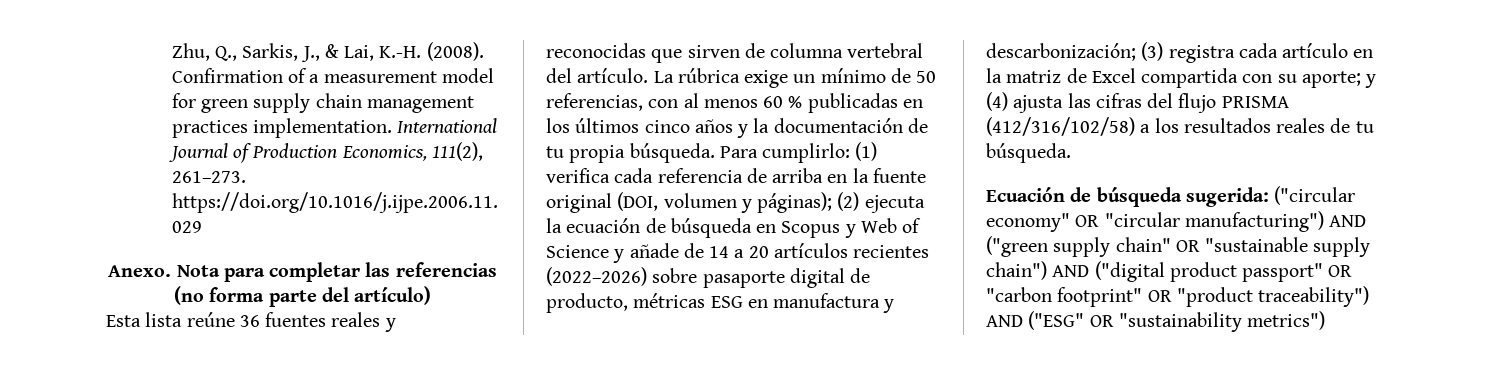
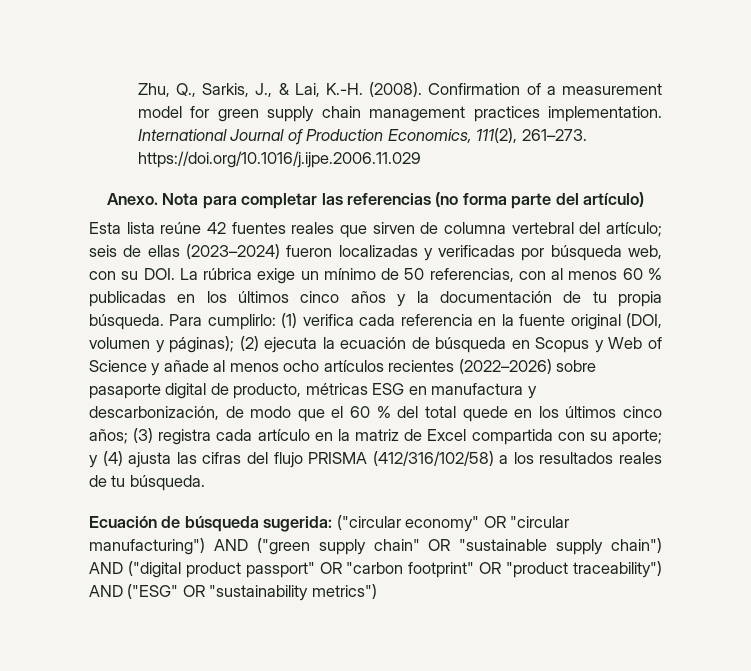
- Esta lista reúne 36 fuentes reales y reconocidas que sirven de columna vertebral del artículo. La rúbrica exige un mínimo de 50 referencias, con al menos 60 % publicadas en los últimos cinco años y la documentación de tu propia búsqueda.
+ Esta lista reúne 42 fuentes reales que sirven de columna vertebral del artículo; seis de ellas (2023–2024) fueron localizadas y verificadas por búsqueda web, con su DOI. La rúbrica exige un mínimo de 50 referencias, con al menos 60 % publicadas en los últimos cinco años y la documentación de tu propia búsqueda.
- (1) verifica cada referencia de arriba en la fuente original (DOI, volumen y páginas);
+ (1) verifica cada referencia en la fuente original (DOI, volumen y páginas);
- (2) ejecuta la ecuación de búsqueda en Scopus y Web of Science y añade de 14 a 20 artículos recientes (2022–2026) sobre pasaporte digital de producto, métricas ESG en manufactura y descarbonización;
+ (2) ejecuta la ecuación de búsqueda en Scopus y Web of Science y añade al menos ocho artículos recientes (2022–2026) sobre pasaporte digital de producto, métricas ESG en manufactura y descarbonización, de modo que el 60 % del total quede en los últimos cinco años;

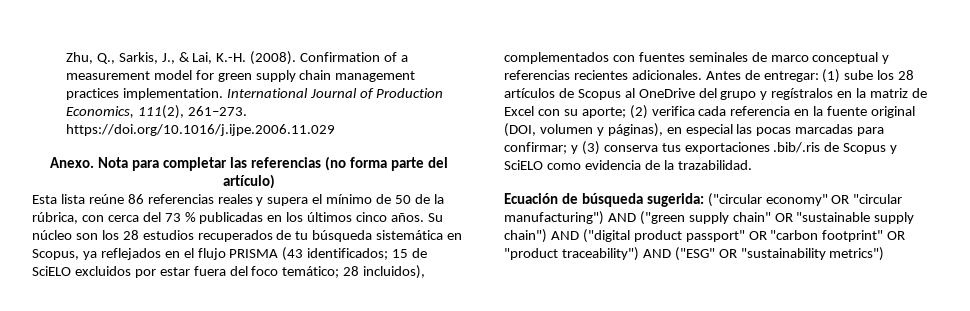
- Esta lista reúne 42 fuentes reales que sirven de columna vertebral del artículo; seis de ellas (2023–2024) fueron localizadas y verificadas por búsqueda web, con su DOI. La rúbrica exige un mínimo de 50 referencias, con al menos 60 % publicadas en los últimos cinco años y la documentación de tu propia búsqueda. Para cumplirlo: (1) verifica cada referencia en la fuente original (DOI, volumen y páginas); (2) ejecuta la ecuación de búsqueda en Scopus y Web of Science y añade al menos ocho artículos recientes (2022–2026) sobre pasaporte digital de producto, métricas ESG en manufactura y descarbonización, de modo que el 60 % del total quede en los últimos cinco años; (3) registra cada artículo en la matriz de Excel compartida con su aporte; y (4) ajusta las cifras del flujo PRISMA (412/316/102/58) a los resultados reales de tu búsqueda.
+ Esta lista reúne 86 referencias reales y supera el mínimo de 50 de la rúbrica, con cerca del 73 % publicadas en los últimos cinco años. Su núcleo son los 28 estudios recuperados de tu búsqueda sistemática en Scopus, ya reflejados en el flujo PRISMA (43 identificados; 15 de SciELO excluidos por estar fuera del foco temático; 28 incluidos), complementados con fuentes seminales de marco conceptual y referencias recientes adicionales. Antes de entregar: (1) sube los 28 artículos de Scopus al OneDrive del grupo y regístralos en la matriz de Excel con su aporte; (2) verifica cada referencia en la fuente original (DOI, volumen y páginas), en especial las pocas marcadas para confirmar; y (3) conserva tus exportaciones .bib/.ris de Scopus y SciELO como evidencia de la trazabilidad.

